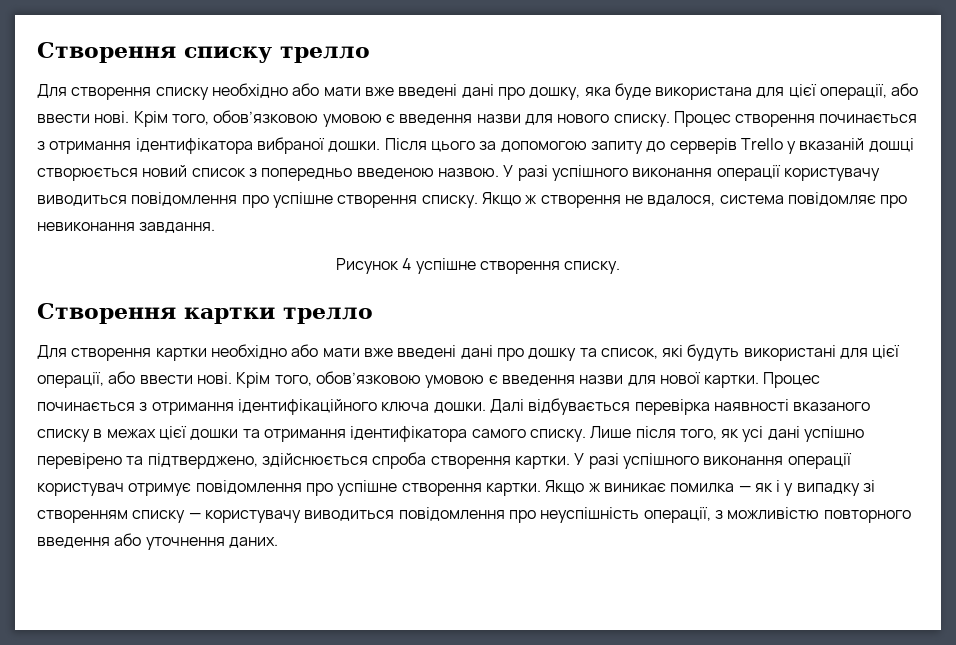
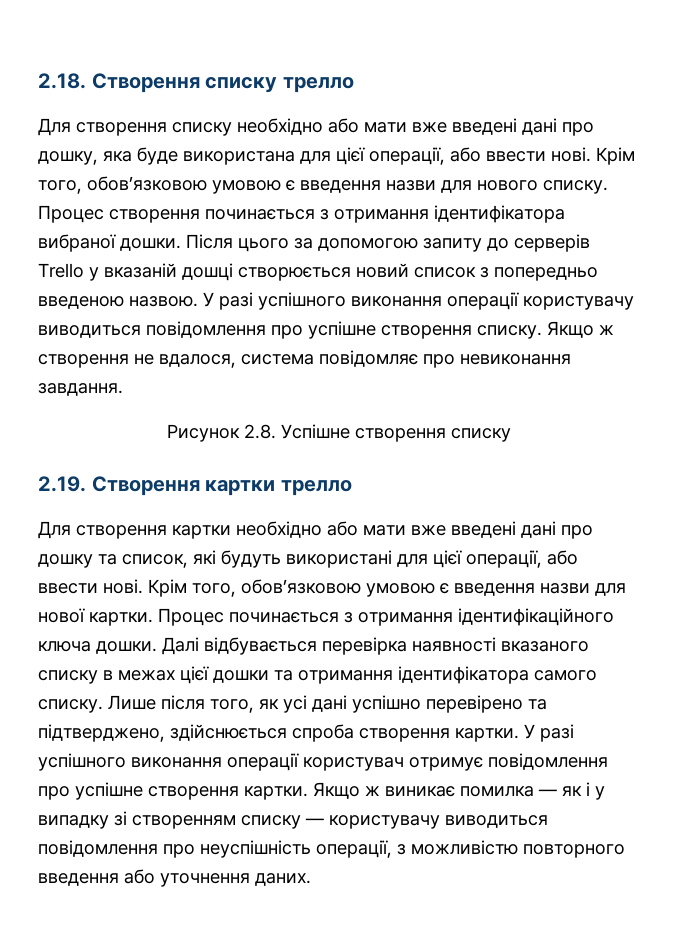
- Створення списку трелло
+ 2.18. Створення списку трелло
- Рисунок 4 успішне створення списку.
- Створення картки трелло
+ Рисунок 2.8. Успішне створення списку
+ 2.19. Створення картки трелло

